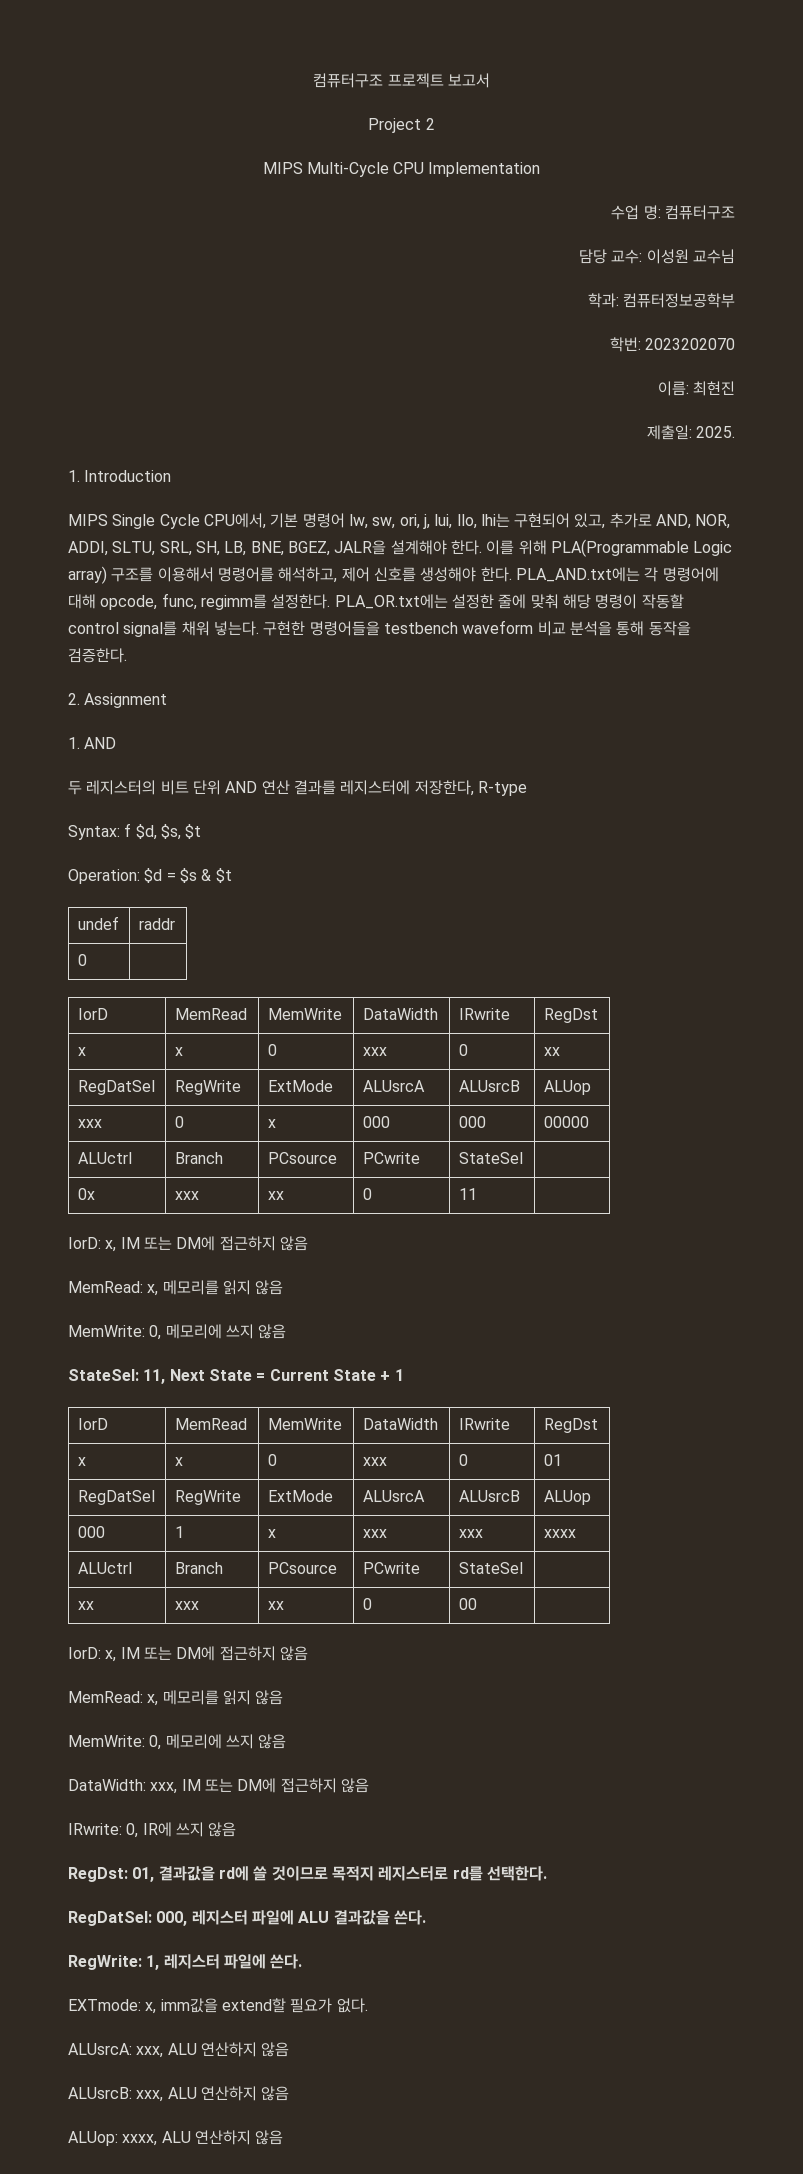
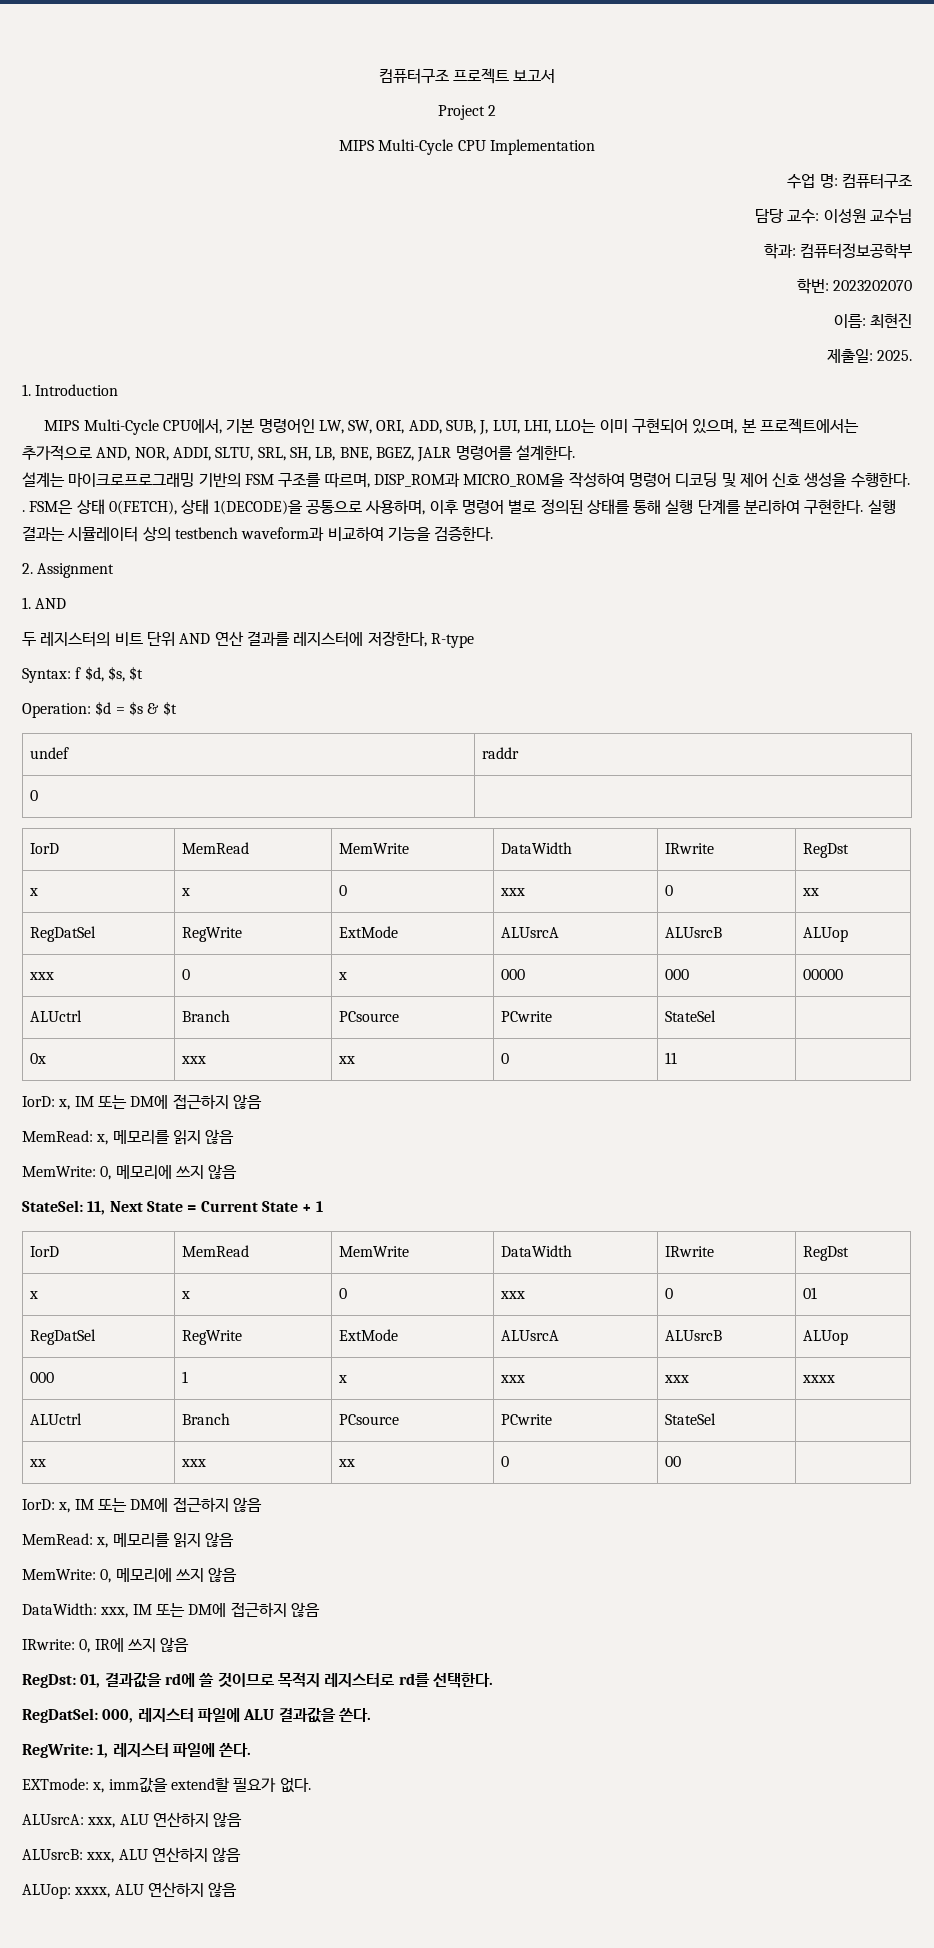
- MIPS Single Cycle CPU에서, 기본 명령어 lw, sw, ori, j, lui, llo, lhi는 구현되어 있고, 추가로 AND, NOR, ADDI, SLTU, SRL, SH, LB, BNE, BGEZ, JALR을 설계해야 한다. 이를 위해 PLA(Programmable Logic array) 구조를 이용해서 명령어를 해석하고, 제어 신호를 생성해야 한다. PLA_AND.txt에는 각 명령어에 대해 opcode, func, regimm를 설정한다. PLA_OR.txt에는 설정한 줄에 맞춰 해당 명령이 작동할 control signal를 채워 넣는다. 구현한 명령어들을 testbench waveform 비교 분석을 통해 동작을 검증한다.
+ MIPS Multi-Cycle CPU에서, 기본 명령어인 LW, SW, ORI, ADD, SUB, J, LUI, LHI, LLO는 이미 구현되어 있으며, 본 프로젝트에서는 추가적으로 AND, NOR, ADDI, SLTU, SRL, SH, LB, BNE, BGEZ, JALR 명령어를 설계한다.
+ 설계는 마이크로프로그래밍 기반의 FSM 구조를 따르며, DISP_ROM과 MICRO_ROM을 작성하여 명령어 디코딩 및 제어 신호 생성을 수행한다. . FSM은 상태 0(FETCH), 상태 1(DECODE)을 공통으로 사용하며, 이후 명령어 별로 정의된 상태를 통해 실행 단계를 분리하여 구현한다. 실행 결과는 시뮬레이터 상의 testbench waveform과 비교하여 기능을 검증한다.

